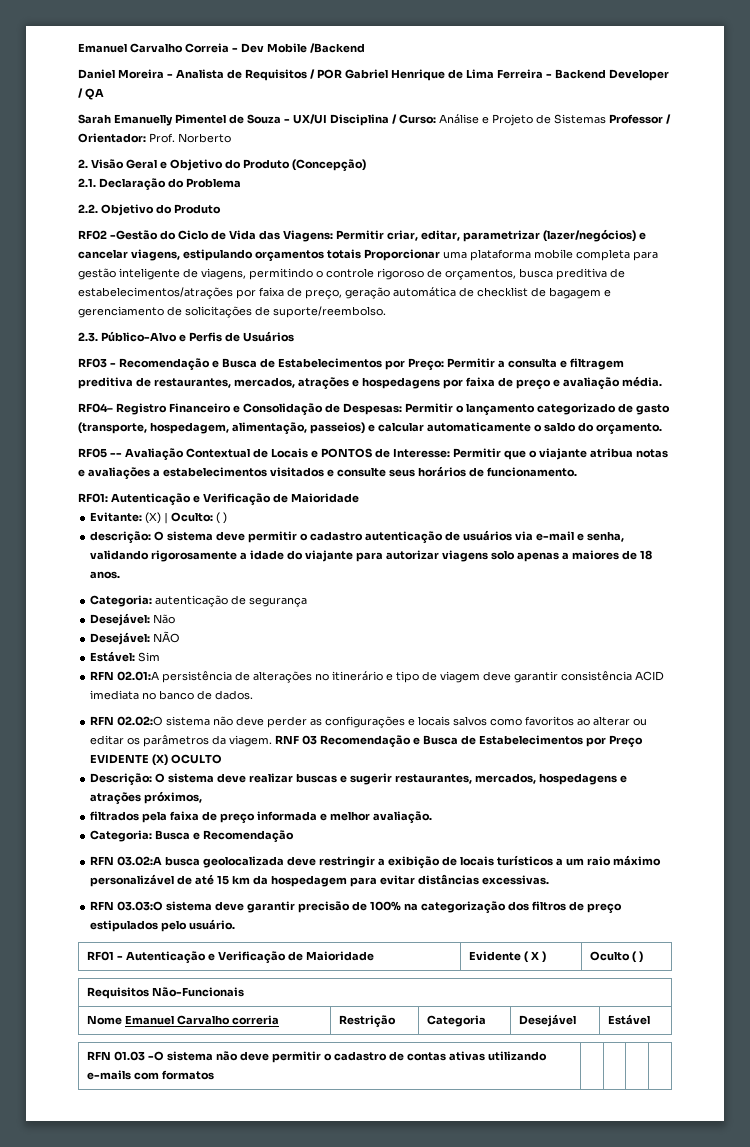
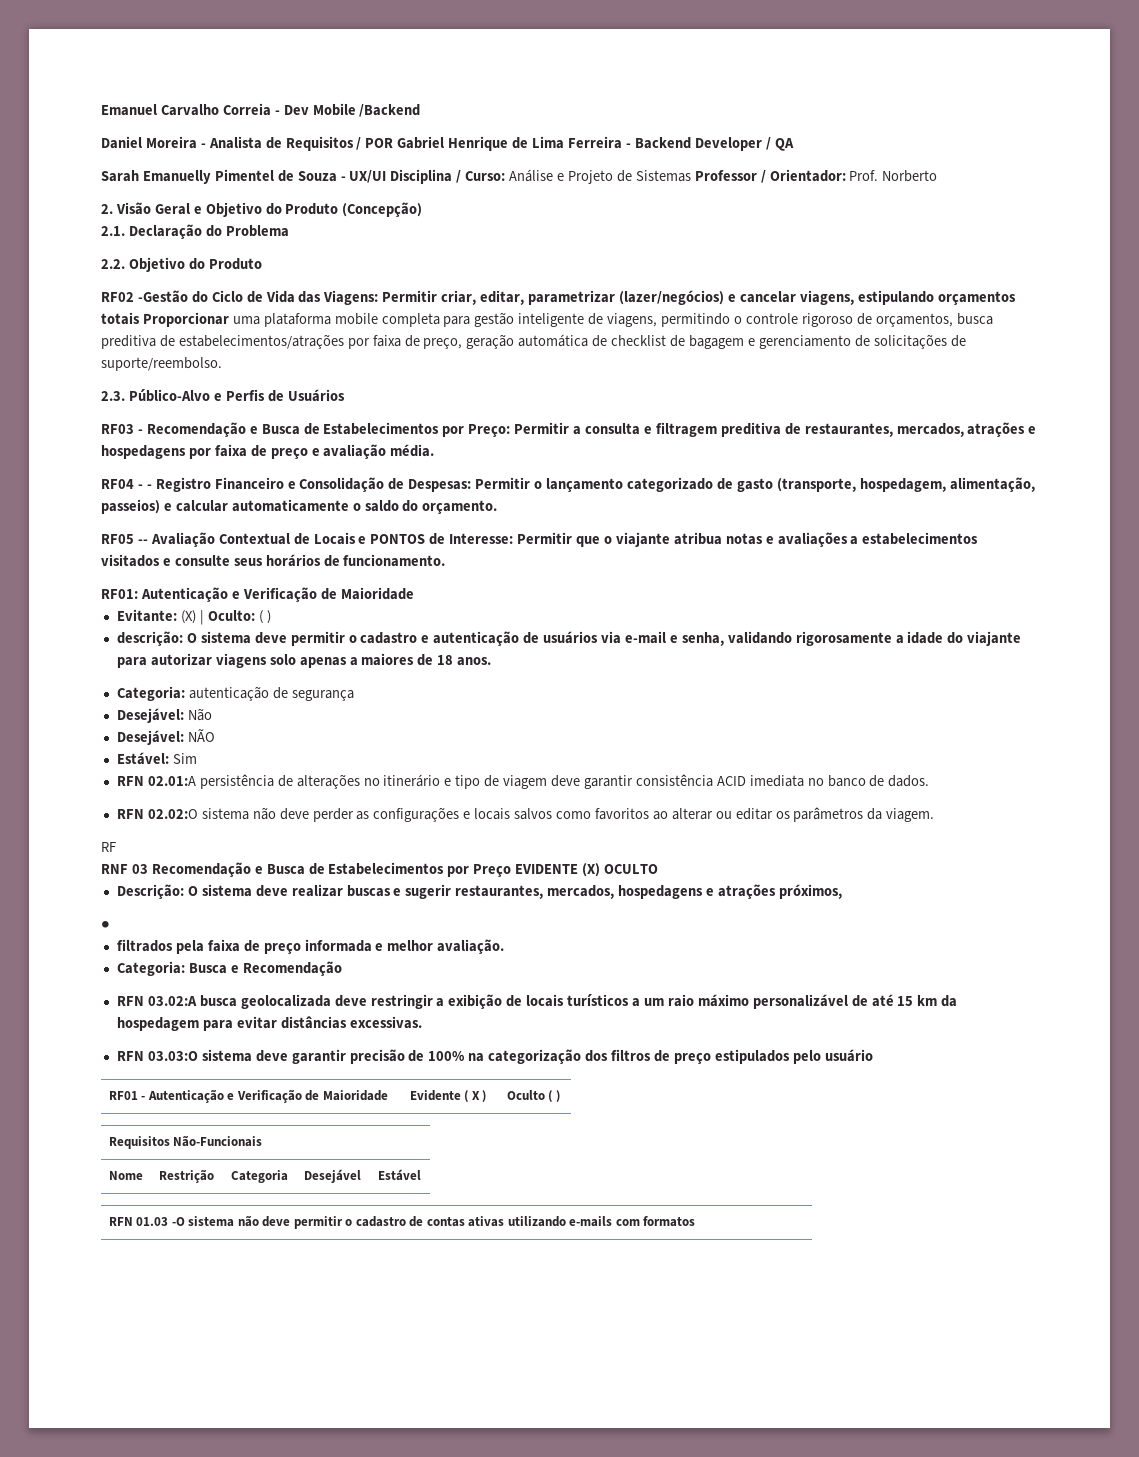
- RF04– Registro Financeiro e Consolidação de Despesas: Permitir o lançamento categorizado de gasto (transporte, hospedagem, alimentação, passeios) e calcular automaticamente o saldo do orçamento.
+ RF04 - - Registro Financeiro e Consolidação de Despesas: Permitir o lançamento categorizado de gasto (transporte, hospedagem, alimentação, passeios) e calcular automaticamente o saldo do orçamento.
- descrição: O sistema deve permitir o cadastro autenticação de usuários via e-mail e senha, validando rigorosamente a idade do viajante para autorizar viagens solo apenas a maiores de 18 anos.
+ descrição: O sistema deve permitir o cadastro e autenticação de usuários via e-mail e senha, validando rigorosamente a idade do viajante para autorizar viagens solo apenas a maiores de 18 anos.
- RFN 02.02:O sistema não deve perder as configurações e locais salvos como favoritos ao alterar ou editar os parâmetros da viagem. RNF 03 Recomendação e Busca de Estabelecimentos por Preço EVIDENTE (X) OCULTO
+ RFN 02.02:O sistema não deve perder as configurações e locais salvos como favoritos ao alterar ou editar os parâmetros da viagem.
+ RF
+ RNF 03 Recomendação e Busca de Estabelecimentos por Preço EVIDENTE (X) OCULTO
+ ●
- RFN 03.03:O sistema deve garantir precisão de 100% na categorização dos filtros de preço estipulados pelo usuário.
+ RFN 03.03:O sistema deve garantir precisão de 100% na categorização dos filtros de preço estipulados pelo usuário
- Nome Emanuel Carvalho correria | Restrição | Categoria | Desejável | Estável
+ Nome | Restrição | Categoria | Desejável | Estável

